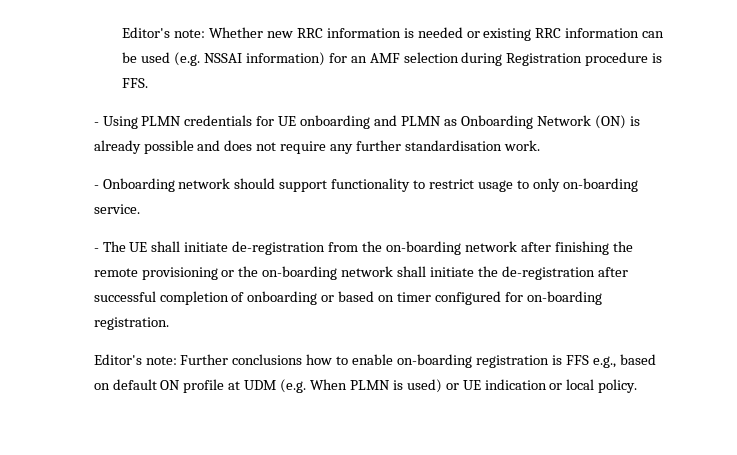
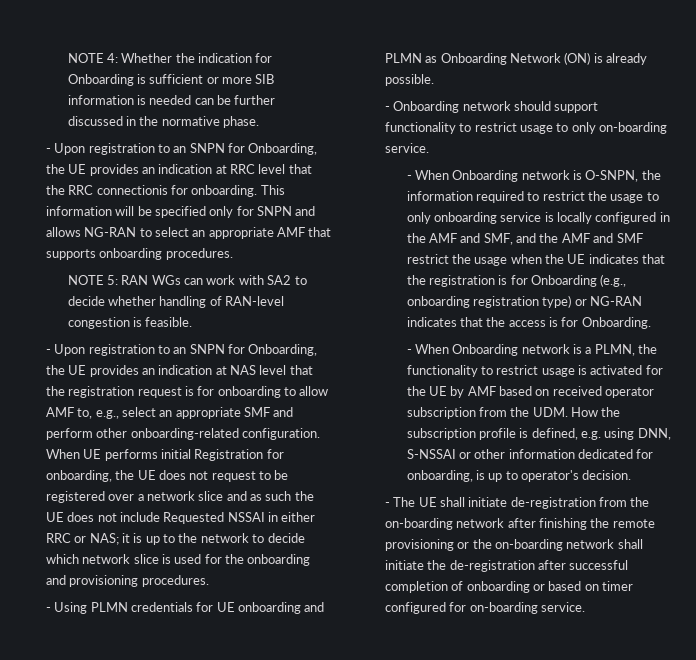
- Editor's note: Whether new RRC information is needed or existing RRC information can be used (e.g. NSSAI information) for an AMF selection during Registration procedure is FFS.
+ NOTE 4: Whether the indication for Onboarding is sufficient or more SIB information is needed can be further discussed in the normative phase.
+ - Upon registration to an SNPN for Onboarding, the UE provides an indication at RRC level that the RRC connectionis for onboarding. This information will be specified only for SNPN and allows NG-RAN to select an appropriate AMF that supports onboarding procedures.
+ NOTE 5: RAN WGs can work with SA2 to decide whether handling of RAN-level congestion is feasible.
+ - Upon registration to an SNPN for Onboarding, the UE provides an indication at NAS level that the registration request is for onboarding to allow AMF to, e.g., select an appropriate SMF and perform other onboarding-related configuration. When UE performs initial Registration for onboarding, the UE does not request to be registered over a network slice and as such the UE does not include Requested NSSAI in either RRC or NAS; it is up to the network to decide which network slice is used for the onboarding and provisioning procedures.
- - Using PLMN credentials for UE onboarding and PLMN as Onboarding Network (ON) is already possible and does not require any further standardisation work.
+ - Using PLMN credentials for UE onboarding and PLMN as Onboarding Network (ON) is already possible.
+ - When Onboarding network is O-SNPN, the information required to restrict the usage to only onboarding service is locally configured in the AMF and SMF, and the AMF and SMF restrict the usage when the UE indicates that the registration is for Onboarding (e.g., onboarding registration type) or NG-RAN indicates that the access is for Onboarding.
+ - When Onboarding network is a PLMN, the functionality to restrict usage is activated for the UE by AMF based on received operator subscription from the UDM. How the subscription profile is defined, e.g. using DNN, S-NSSAI or other information dedicated for onboarding, is up to operator's decision.
- - The UE shall initiate de-registration from the on-boarding network after finishing the remote provisioning or the on-boarding network shall initiate the de-registration after successful completion of onboarding or based on timer configured for on-boarding registration.
- Editor's note: Further conclusions how to enable on-boarding registration is FFS e.g., based on default ON profile at UDM (e.g. When PLMN is used) or UE indication or local policy.
+ - The UE shall initiate de-registration from the on-boarding network after finishing the remote provisioning or the on-boarding network shall initiate the de-registration after successful completion of onboarding or based on timer configured for on-boarding service.

